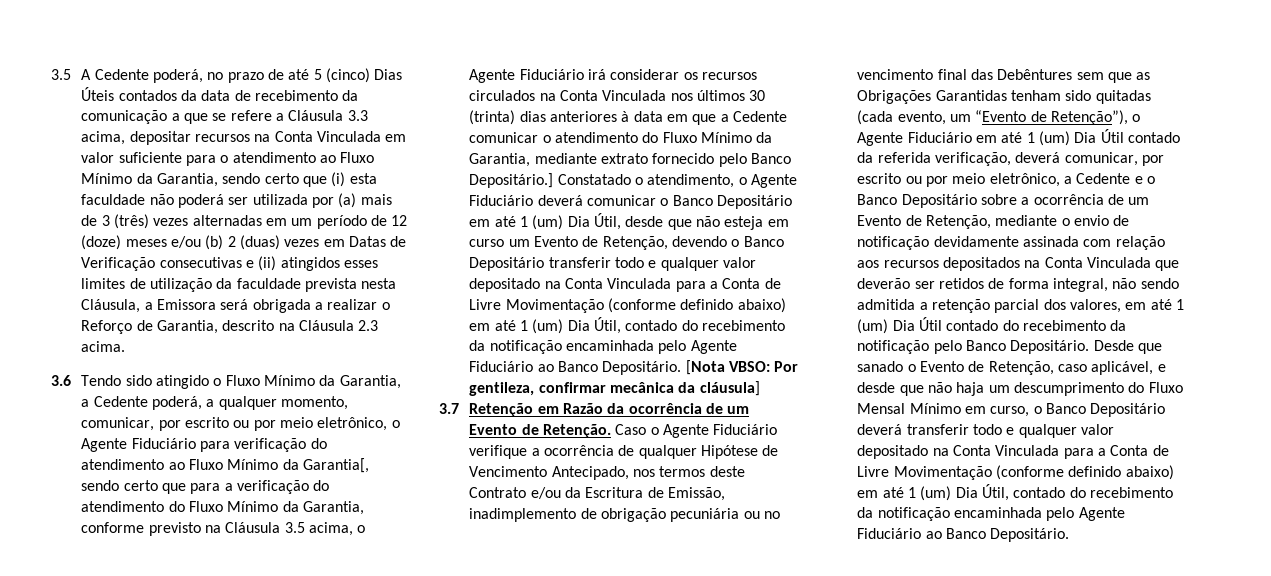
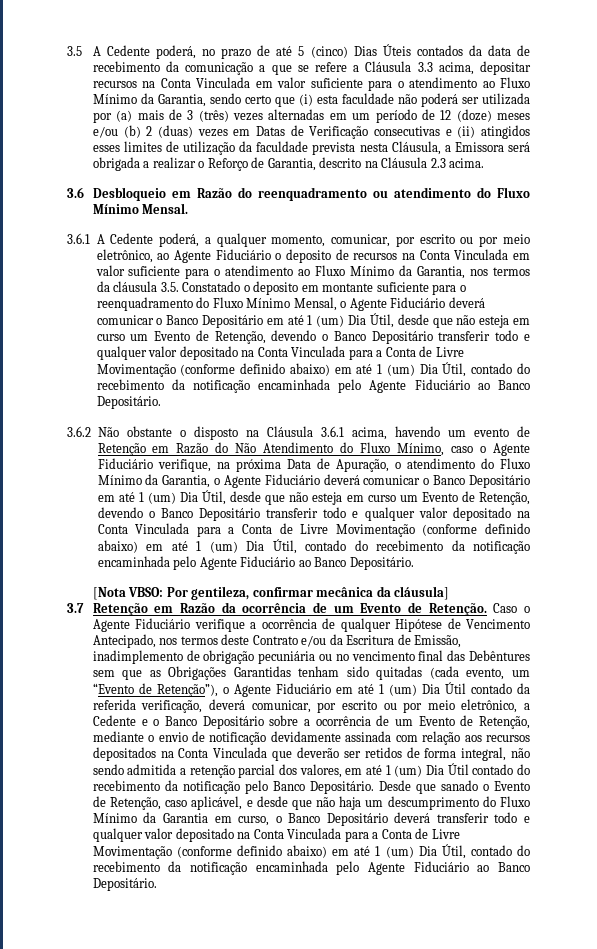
- 3.6 Tendo sido atingido o Fluxo Mínimo da Garantia, a Cedente poderá, a qualquer momento, comunicar, por escrito ou por meio eletrônico, o Agente Fiduciário para verificação do atendimento ao Fluxo Mínimo da Garantia[, sendo certo que para a verificação do atendimento do Fluxo Mínimo da Garantia, conforme previsto na Cláusula 3.5 acima, o Agente Fiduciário irá considerar os recursos circulados na Conta Vinculada nos últimos 30 (trinta) dias anteriores à data em que a Cedente comunicar o atendimento do Fluxo Mínimo da Garantia, mediante extrato fornecido pelo Banco Depositário.] Constatado o atendimento, o Agente Fiduciário deverá comunicar o Banco Depositário em até 1 (um) Dia Útil, desde que não esteja em curso um Evento de Retenção, devendo o Banco Depositário transferir todo e qualquer valor depositado na Conta Vinculada para a Conta de Livre Movimentação (conforme definido abaixo) em até 1 (um) Dia Útil, contado do recebimento da notificação encaminhada pelo Agente Fiduciário ao Banco Depositário. [Nota VBSO:
+ 3.6 Desbloqueio em Razão do reenquadramento ou atendimento do Fluxo Mínimo Mensal.
+ 3.6.1 A Cedente poderá, a qualquer momento, comunicar, por escrito ou por meio eletrônico, ao Agente Fiduciário o deposito de recursos na Conta Vinculada em valor suficiente para o atendimento ao Fluxo Mínimo da Garantia, nos termos da cláusula 3.5. Constatado o deposito em montante suficiente para o reenquadramento do Fluxo Mínimo Mensal, o Agente Fiduciário deverá comunicar o Banco Depositário em até 1 (um) Dia Útil, desde que não esteja em curso um Evento de Retenção, devendo o Banco Depositário transferir todo e qualquer valor depositado na Conta Vinculada para a Conta de Livre Movimentação (conforme definido abaixo) em até 1 (um) Dia Útil, contado do recebimento da notificação encaminhada pelo Agente Fiduciário ao Banco Depositário.
+ 3.6.2 Não obstante o disposto na Cláusula 3.6.1 acima, havendo um evento de Retenção em Razão do Não Atendimento do Fluxo Mínimo, caso o Agente Fiduciário verifique, na próxima Data de Apuração, o atendimento do Fluxo Mínimo da Garantia, o Agente Fiduciário deverá comunicar o Banco Depositário em até 1 (um) Dia Útil, desde que não esteja em curso um Evento de Retenção, devendo o Banco Depositário transferir todo e qualquer valor depositado na Conta Vinculada para a Conta de Livre Movimentação (conforme definido abaixo) em até 1 (um) Dia Útil, contado do recebimento da notificação encaminhada pelo Agente Fiduciário ao Banco Depositário.
+ [Nota VBSO:
- Desde que sanado o Evento de Retenção, caso aplicável, e desde que não haja um descumprimento do Fluxo Mensal Mínimo em curso, o Banco Depositário deverá transferir todo e qualquer valor depositado na Conta Vinculada para a Conta de Livre Movimentação (conforme definido abaixo) em até 1 (um) Dia Útil, contado do recebimento da notificação encaminhada pelo Agente Fiduciário ao Banco Depositário.
+ Desde que sanado o Evento de Retenção, caso aplicável, e desde que não haja um descumprimento do Fluxo Mínimo da Garantia em curso, o Banco Depositário deverá transferir todo e qualquer valor depositado na Conta Vinculada para a Conta de Livre Movimentação (conforme definido abaixo) em até 1 (um) Dia Útil, contado do recebimento da notificação encaminhada pelo Agente Fiduciário ao Banco Depositário.

